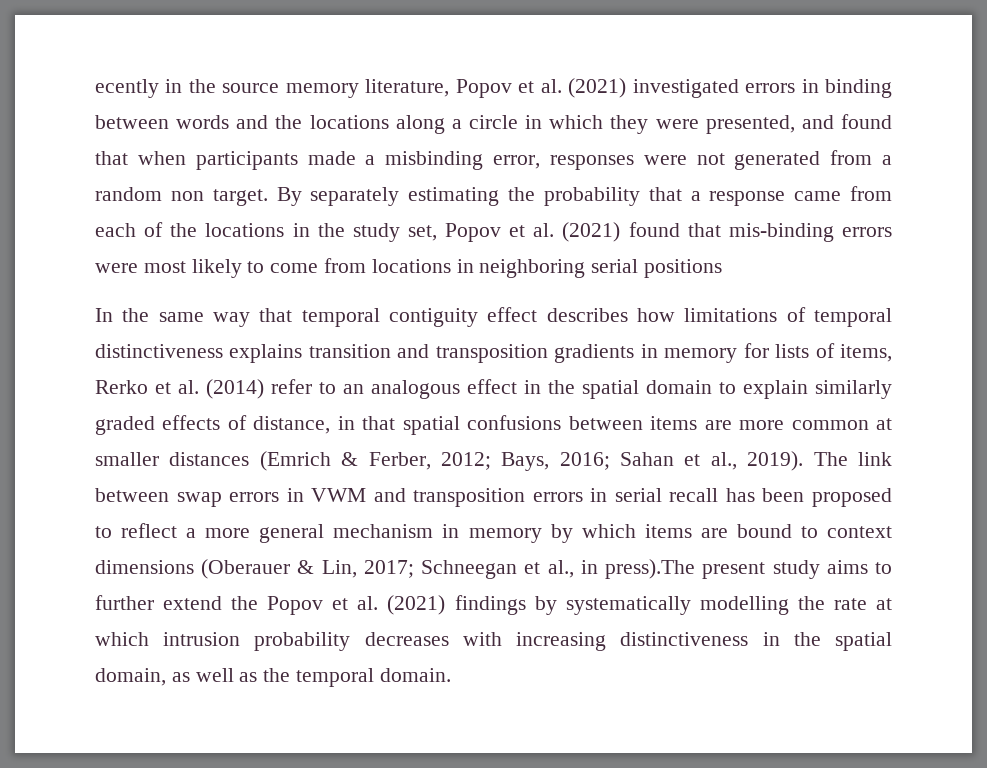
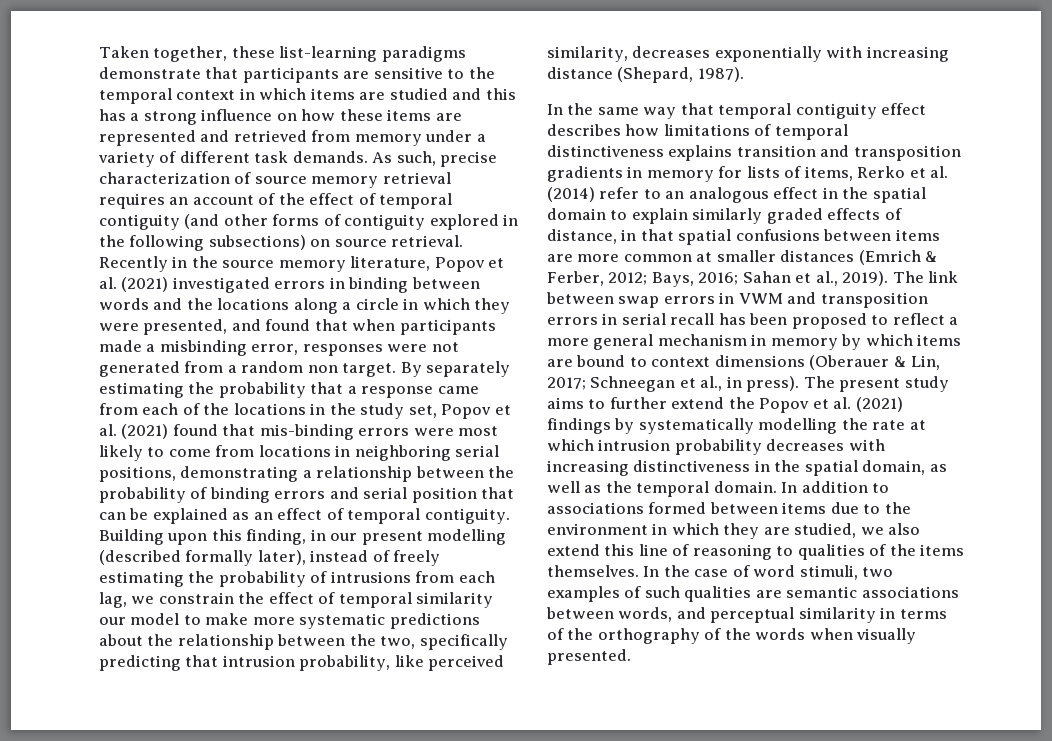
- ecently in the source memory literature, Popov et al. (2021) investigated errors in binding between words and the locations along a circle in which they were presented, and found that when participants made a misbinding error, responses were not generated from a random non target.
+ Taken together, these list-learning paradigms demonstrate that participants are sensitive to the temporal context in which items are studied and this has a strong influence on how these items are represented and retrieved from memory under a variety of different task demands. As such, precise characterization of source memory retrieval requires an account of the effect of temporal contiguity (and other forms of contiguity explored in the following subsections) on source retrieval. Recently in the source memory literature, Popov et al. (2021) investigated errors in binding between words and the locations along a circle in which they were presented, and found that when participants made a misbinding error, responses were not generated from a random non target.
- By separately estimating the probability that a response came from each of the locations in the study set, Popov et al. (2021) found that mis-binding errors were most likely to come from locations in neighboring serial positions
+ By separately estimating the probability that a response came from each of the locations in the study set, Popov et al. (2021) found that mis-binding errors were most likely to come from locations in neighboring serial positions, demonstrating a relationship between the probability of binding errors and serial position that can be explained as an effect of temporal contiguity. Building upon this finding, in our present modelling (described formally later), instead of freely estimating the probability of intrusions from each lag, we constrain the effect of temporal similarity our model to make more systematic predictions about the relationship between the two, specifically predicting that intrusion probability, like perceived similarity, decreases exponentially with increasing distance (Shepard, 1987).
- Schneegan et al., in press).The present study aims to further extend the Popov et al. (2021) findings by systematically modelling the rate at which intrusion probability decreases with increasing distinctiveness in the spatial domain, as well as the temporal domain.
+ Schneegan et al., in press). The present study aims to further extend the Popov et al. (2021) findings by systematically modelling the rate at which intrusion probability decreases with increasing distinctiveness in the spatial domain, as well as the temporal domain.
+ In addition to associations formed between items due to the environment in which they are studied, we also extend this line of reasoning to qualities of the items themselves. In the case of word stimuli, two examples of such qualities are semantic associations between words, and perceptual similarity in terms of the orthography of the words when visually presented.

